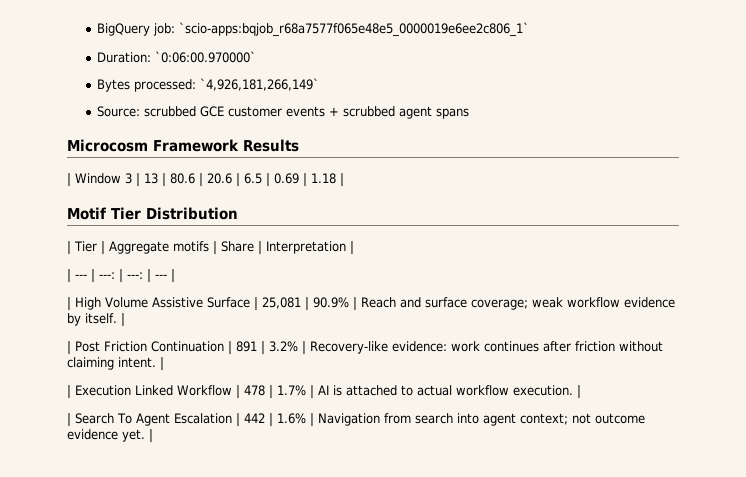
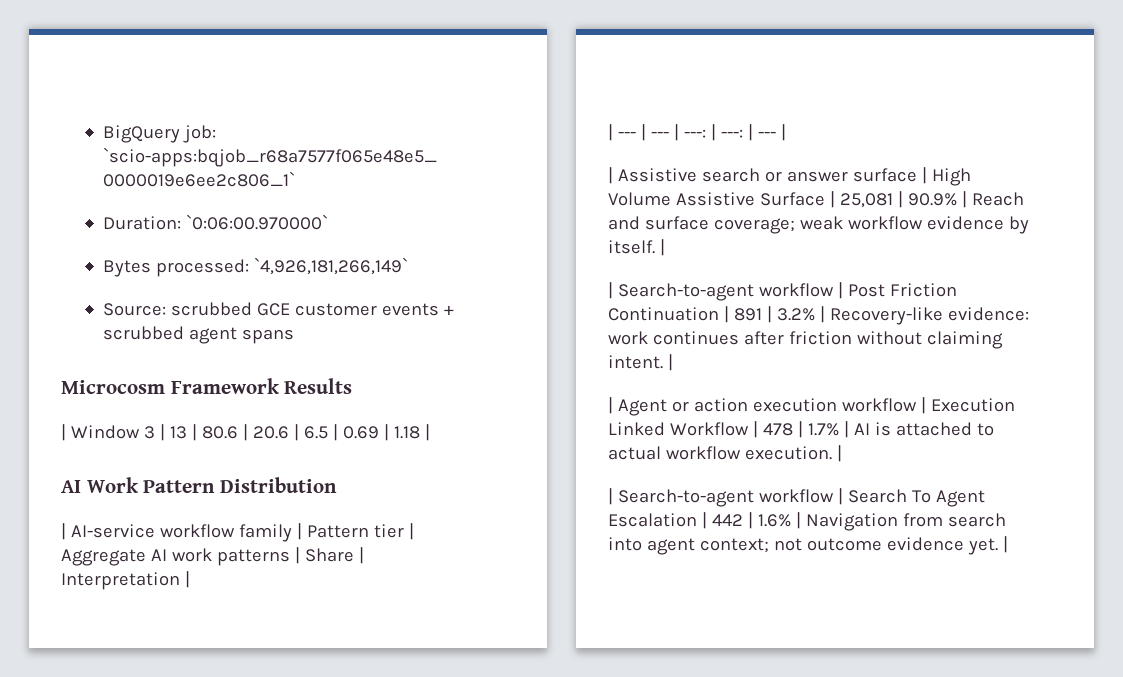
- Motif Tier Distribution
+ AI Work Pattern Distribution
- | Tier | Aggregate motifs | Share | Interpretation |
+ | AI-service workflow family | Pattern tier | Aggregate AI work patterns | Share | Interpretation |
- | --- | ---: | ---: | --- |
+ | --- | --- | ---: | ---: | --- |
- | High Volume Assistive Surface | 25,081 | 90.9% | Reach and surface coverage; weak workflow evidence by itself.
+ | Assistive search or answer surface | High Volume Assistive Surface | 25,081 | 90.9% | Reach and surface coverage; weak workflow evidence by itself.
- | Post Friction Continuation | 891 | 3.2% | Recovery-like evidence: work continues after friction without claiming intent.
+ | Search-to-agent workflow | Post Friction Continuation | 891 | 3.2% | Recovery-like evidence: work continues after friction without claiming intent.
- | Execution Linked Workflow | 478 | 1.7% | AI is attached to actual workflow execution.
+ | Agent or action execution workflow | Execution Linked Workflow | 478 | 1.7% | AI is attached to actual workflow execution.
- | Search To Agent Escalation | 442 | 1.6% | Navigation from search into agent context; not outcome evidence yet.
+ | Search-to-agent workflow | Search To Agent Escalation | 442 | 1.6% | Navigation from search into agent context; not outcome evidence yet.

